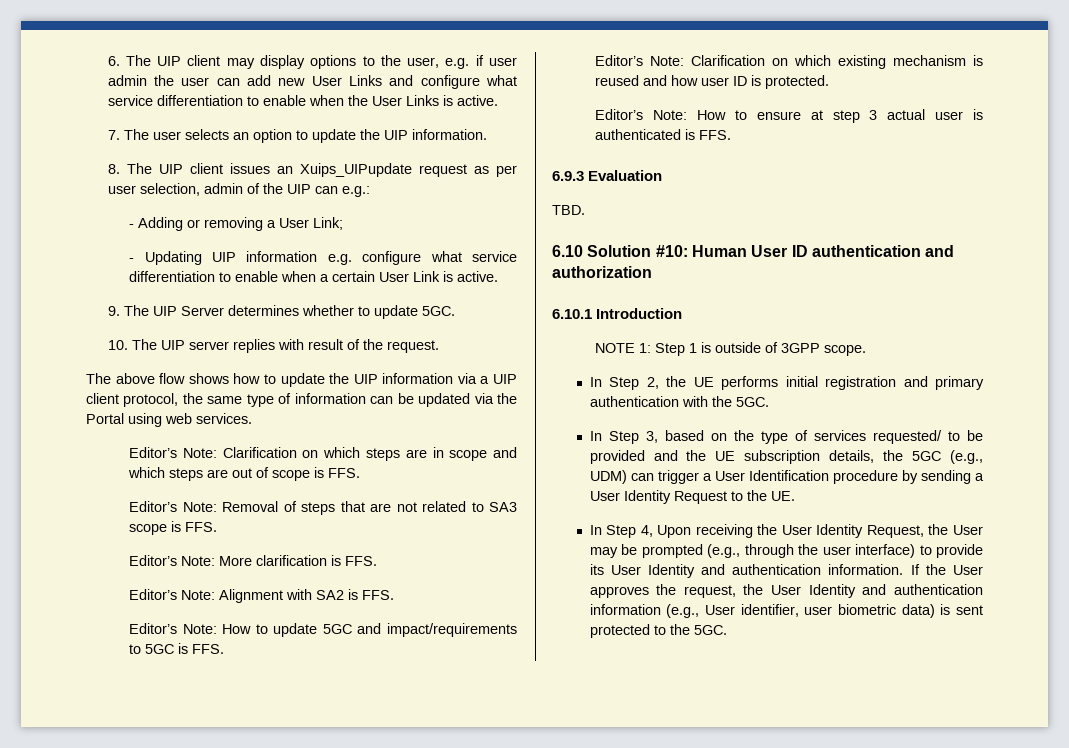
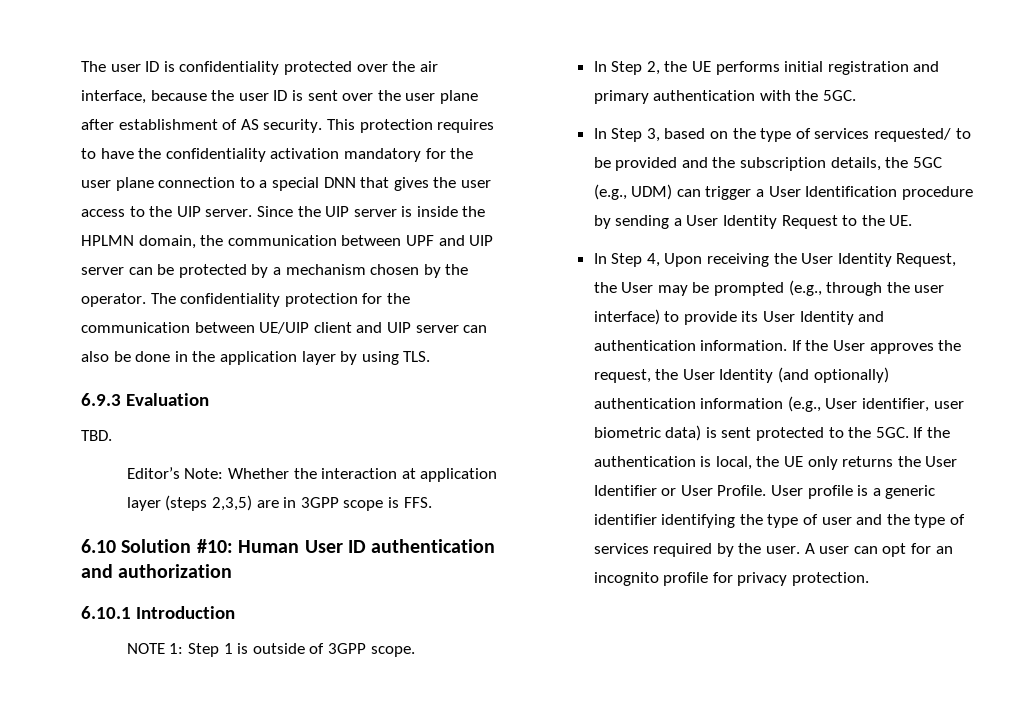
- 6. The UIP client may display options to the user, e.g. if user admin the user can add new User Links and configure what service differentiation to enable when the User Links is active.
- 7. The user selects an option to update the UIP information.
- 8. The UIP client issues an Xuips_UIPupdate request as per user selection, admin of the UIP can e.g.:
- - Adding or removing a User Link;
- - Updating UIP information e.g. configure what service differentiation to enable when a certain User Link is active.
- 9. The UIP Server determines whether to update 5GC.
- 10. The UIP server replies with result of the request.
- The above flow shows how to update the UIP information via a UIP client protocol, the same type of information can be updated via the Portal using web services.
- Editor’s Note: Clarification on which steps are in scope and which steps are out of scope is FFS.
- Editor’s Note: Removal of steps that are not related to SA3 scope is FFS.
- Editor’s Note: More clarification is FFS.
- Editor’s Note: Alignment with SA2 is FFS.
- Editor’s Note: How to update 5GC and impact/requirements to 5GC is FFS.
- Editor’s Note: Clarification on which existing mechanism is reused and how user ID is protected.
- Editor’s Note: How to ensure at step 3 actual user is authenticated is FFS.
+ The user ID is confidentiality protected over the air interface, because the user ID is sent over the user plane after establishment of AS security. This protection requires to have the confidentiality activation mandatory for the user plane connection to a special DNN that gives the user access to the UIP server. Since the UIP server is inside the HPLMN domain, the communication between UPF and UIP server can be protected by a mechanism chosen by the operator. The confidentiality protection for the communication between UE/UIP client and UIP server can also be done in the application layer by using TLS.
  6.9.3 Evaluation
  TBD.
+ Editor’s Note: Whether the interaction at application layer (steps 2,3,5) are in 3GPP scope is FFS.
- In Step 3, based on the type of services requested/ to be provided and the UE subscription details, the 5GC (e.g., UDM) can trigger a User Identification procedure by sending a User Identity Request to the UE.
+ In Step 3, based on the type of services requested/ to be provided and the subscription details, the 5GC (e.g., UDM) can trigger a User Identification procedure by sending a User Identity Request to the UE.
- If the User approves the request, the User Identity and authentication information (e.g., User identifier, user biometric data) is sent protected to the 5GC.
+ If the User approves the request, the User Identity (and optionally) authentication information (e.g., User identifier, user biometric data) is sent protected to the 5GC.
+ If the authentication is local, the UE only returns the User Identifier or User Profile. User profile is a generic identifier identifying the type of user and the type of services required by the user. A user can opt for an incognito profile for privacy protection.

